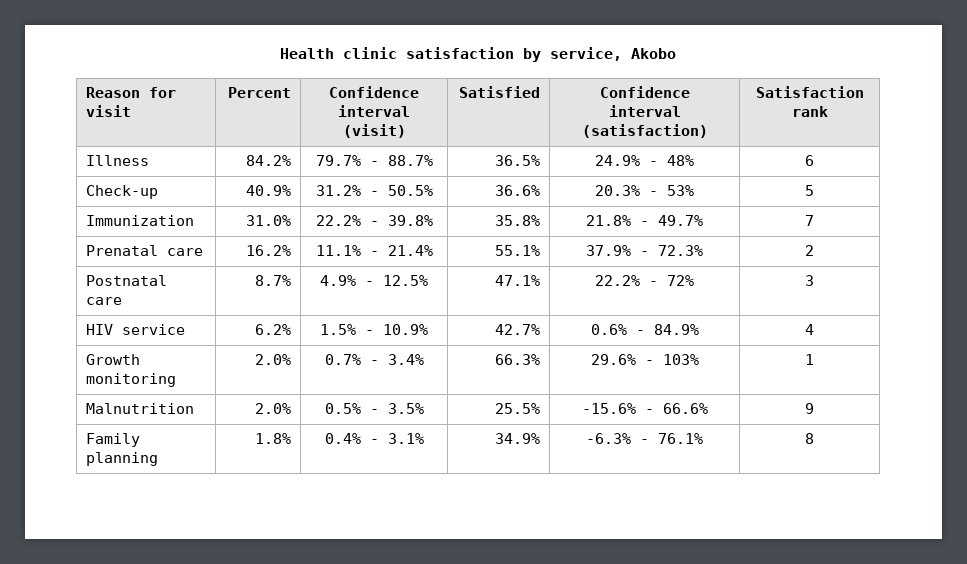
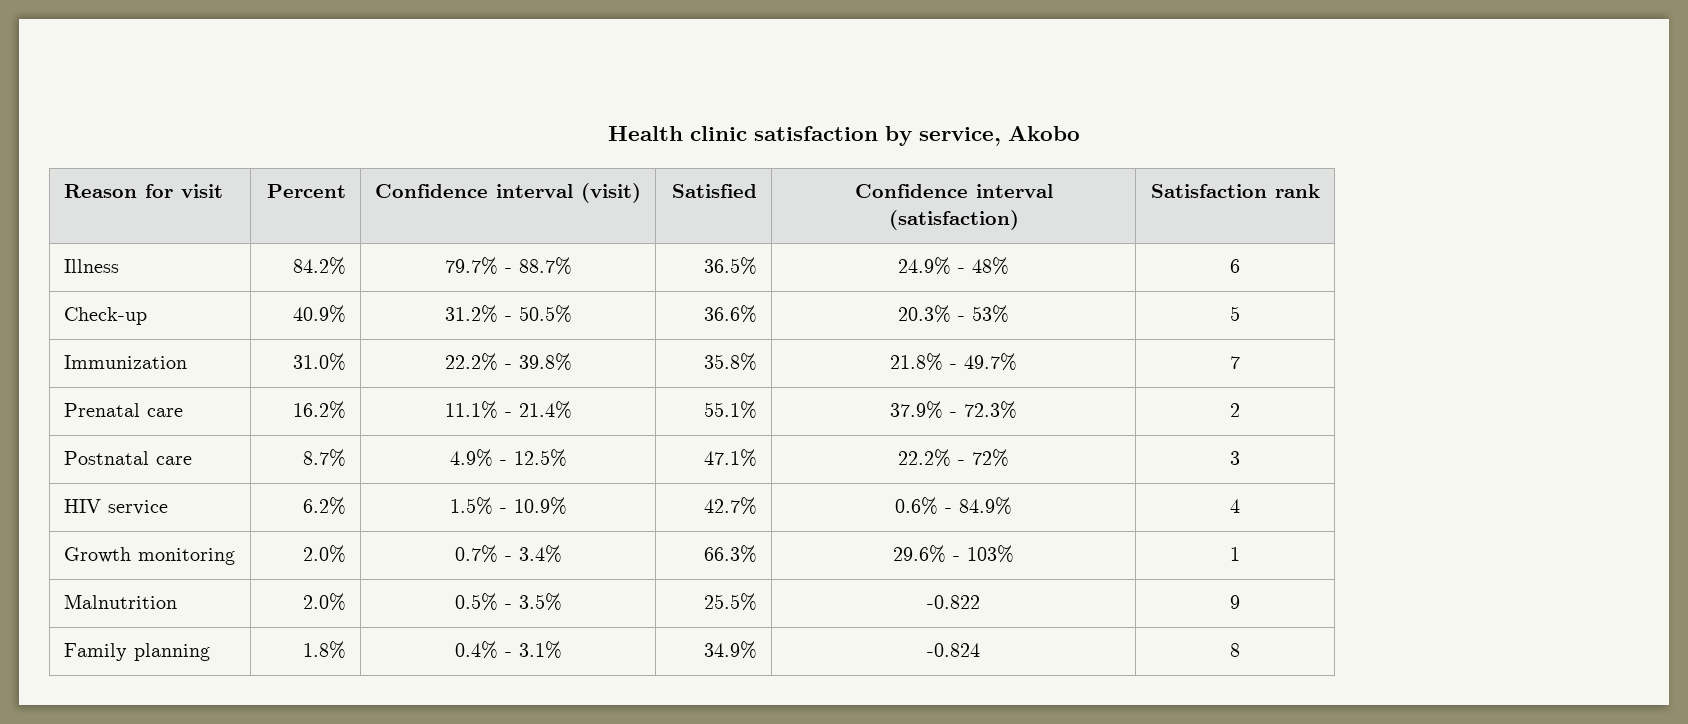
- Malnutrition | 2.0% | 0.5% - 3.5% | 25.5% | -15.6% - 66.6% | 9
+ Malnutrition | 2.0% | 0.5% - 3.5% | 25.5% | -0.822 | 9
- Family planning | 1.8% | 0.4% - 3.1% | 34.9% | -6.3% - 76.1% | 8
+ Family planning | 1.8% | 0.4% - 3.1% | 34.9% | -0.824 | 8

